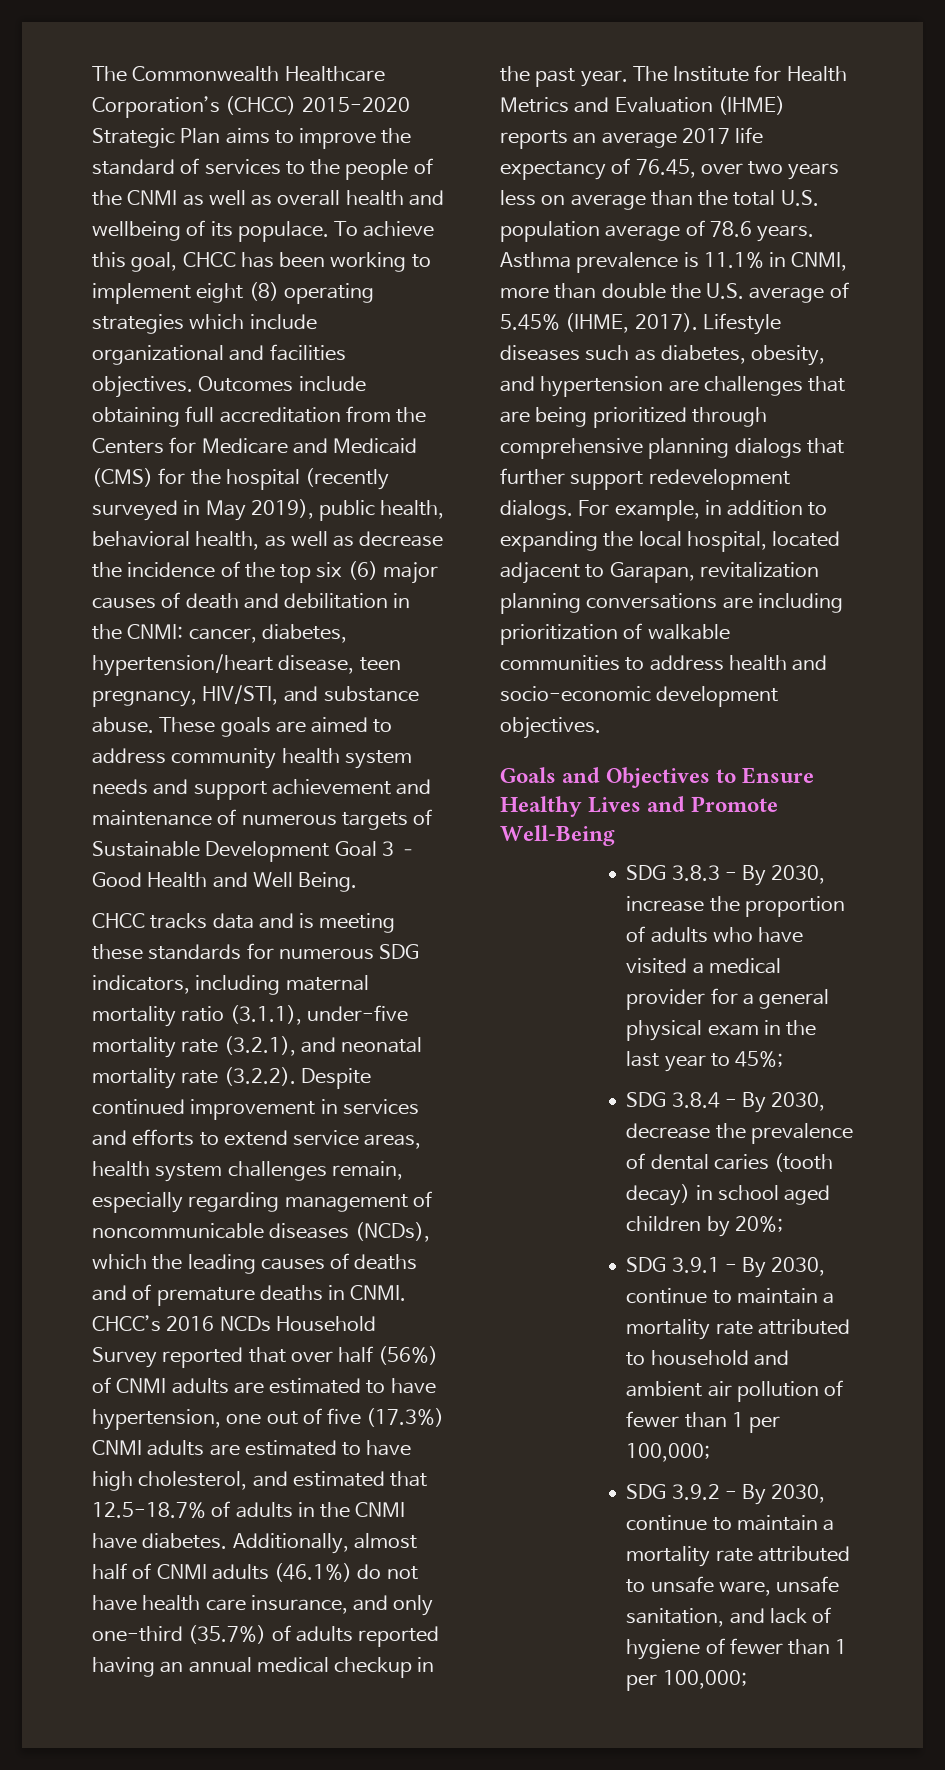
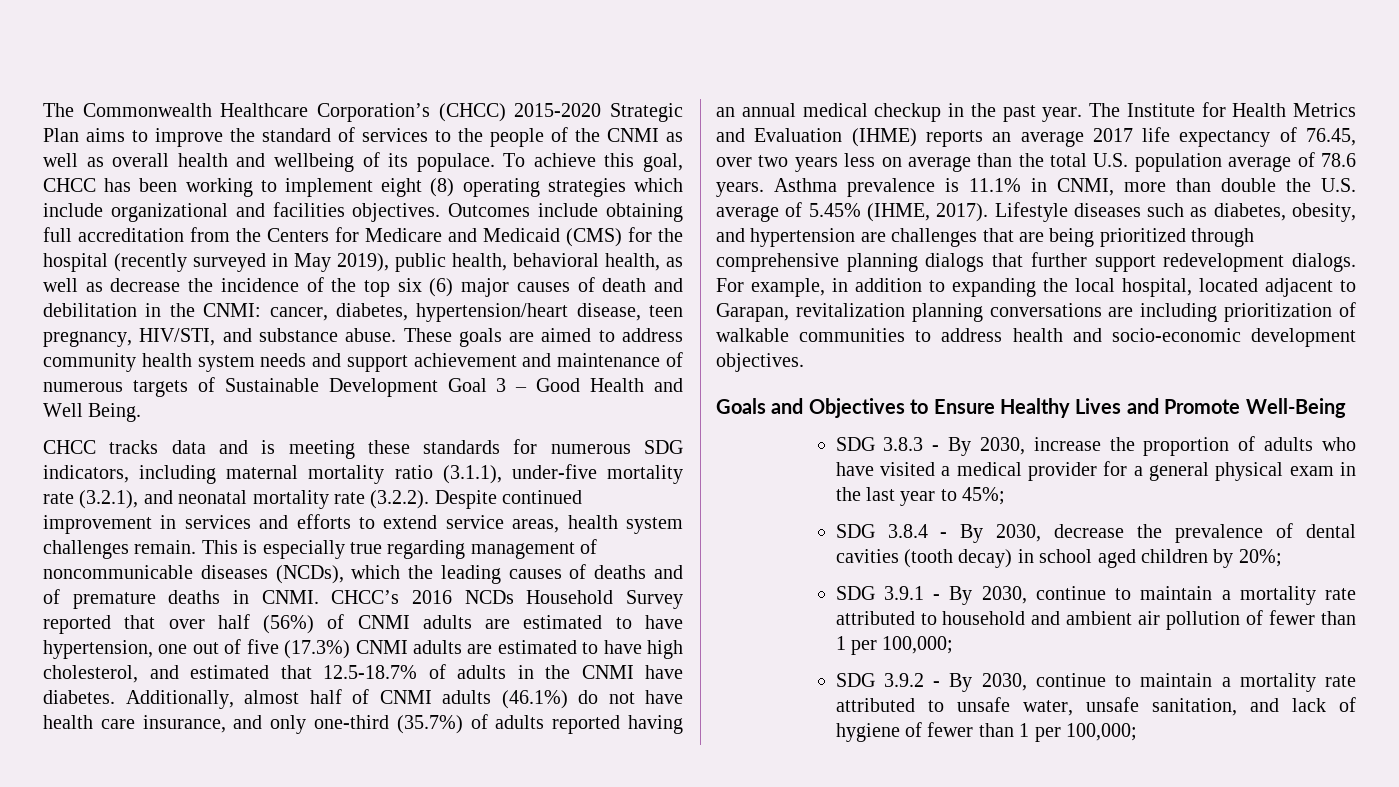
- CHCC tracks data and is meeting these standards for numerous SDG indicators, including maternal mortality ratio (3.1.1), under-five mortality rate (3.2.1), and neonatal mortality rate (3.2.2). Despite continued improvement in services and efforts to extend service areas, health system challenges remain, especially regarding management of noncommunicable diseases (NCDs), which the leading causes of deaths and of premature deaths in CNMI.
+ CHCC tracks data and is meeting these standards for numerous SDG indicators, including maternal mortality ratio (3.1.1), under-five mortality rate (3.2.1), and neonatal mortality rate (3.2.2). Despite continued improvement in services and efforts to extend service areas, health system challenges remain. This is especially true regarding management of noncommunicable diseases (NCDs), which the leading causes of deaths and of premature deaths in CNMI.
- SDG 3.8.4 - By 2030, decrease the prevalence of dental caries (tooth decay) in school aged children by 20%;
+ SDG 3.8.4 - By 2030, decrease the prevalence of dental cavities (tooth decay) in school aged children by 20%;
- SDG 3.9.2 - By 2030, continue to maintain a mortality rate attributed to unsafe ware, unsafe sanitation, and lack of hygiene of fewer than 1 per 100,000;
+ SDG 3.9.2 - By 2030, continue to maintain a mortality rate attributed to unsafe water, unsafe sanitation, and lack of hygiene of fewer than 1 per 100,000;

